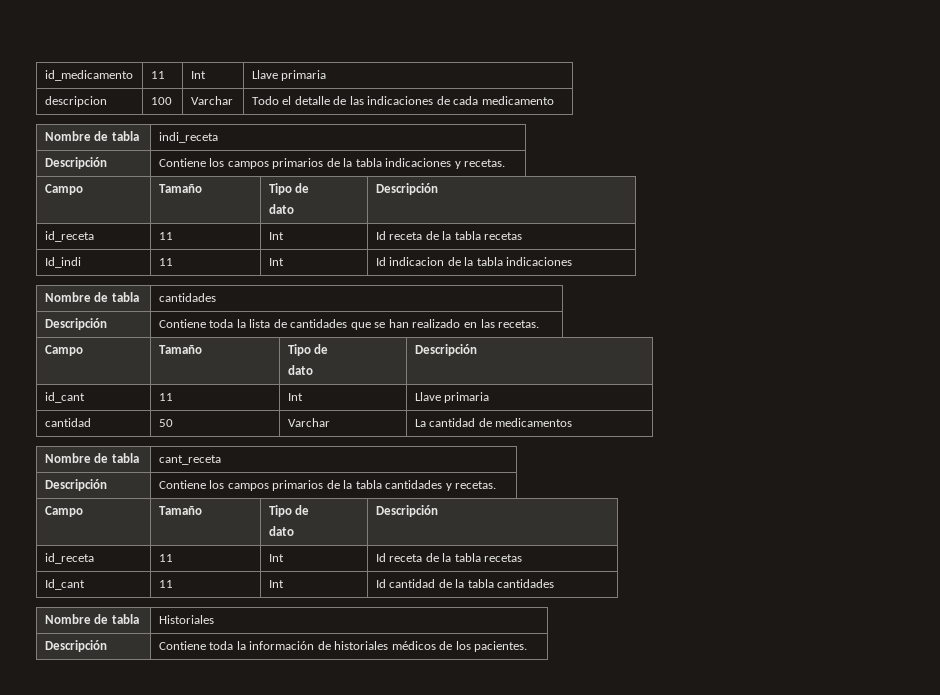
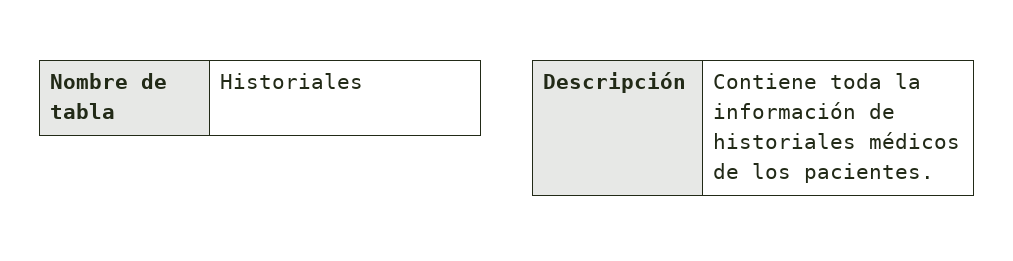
- id_medicamento | 11 | Int | Llave primaria
- descripcion | 100 | Varchar | Todo el detalle de las indicaciones de cada medicamento
- Nombre de tabla | indi_receta
- Descripción | Contiene los campos primarios de la tabla indicaciones y recetas.
- Campo | Tamaño | Tipo de
- dato | Descripción
- id_receta | 11 | Int | Id receta de la tabla recetas
- Id_indi | 11 | Int | Id indicacion de la tabla indicaciones
- Nombre de tabla | cantidades
- Descripción | Contiene toda la lista de cantidades que se han realizado en las recetas.
- Campo | Tamaño | Tipo de
- dato | Descripción
- id_cant | 11 | Int | Llave primaria
- cantidad | 50 | Varchar | La cantidad de medicamentos
- Nombre de tabla | cant_receta
- Descripción | Contiene los campos primarios de la tabla cantidades y recetas.
- Campo | Tamaño | Tipo de
- dato | Descripción
- id_receta | 11 | Int | Id receta de la tabla recetas
- Id_cant | 11 | Int | Id cantidad de la tabla cantidades

